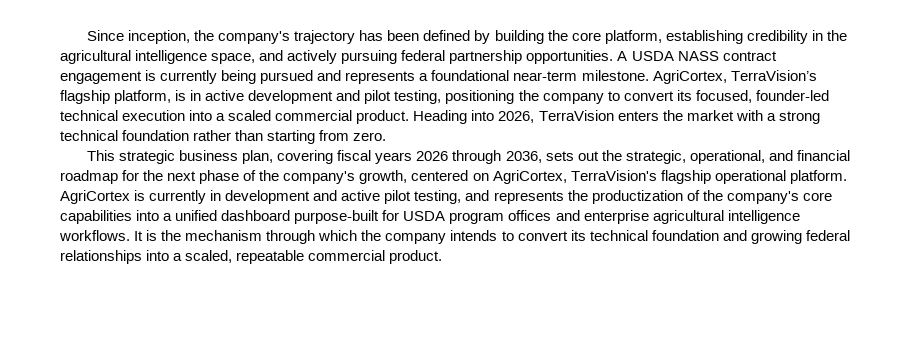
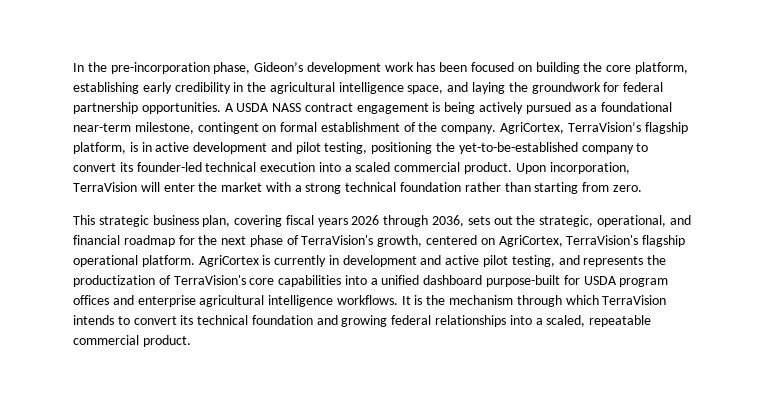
- Since inception, the company's trajectory has been defined by building the core platform, establishing credibility in the agricultural intelligence space, and actively pursuing federal partnership opportunities.
+ In the pre-incorporation phase, Gideon’s development work has been focused on building the core platform, establishing early credibility in the agricultural intelligence space, and laying the groundwork for federal partnership opportunities.
- A USDA NASS contract engagement is currently being pursued and represents a foundational near-term milestone.
+ A USDA NASS contract engagement is being actively pursued as a foundational near-term milestone, contingent on formal establishment of the company.
- AgriCortex, TerraVision’s flagship platform, is in active development and pilot testing, positioning the company to convert its focused, founder-led technical execution into a scaled commercial product.
+ AgriCortex, TerraVision’s flagship platform, is in active development and pilot testing, positioning the yet-to-be-established company to convert its founder-led technical execution into a scaled commercial product.
- Heading into 2026, TerraVision enters the market with a strong technical foundation rather than starting from zero.
+ Upon incorporation, TerraVision will enter the market with a strong technical foundation rather than starting from zero.
- This strategic business plan, covering fiscal years 2026 through 2036, sets out the strategic, operational, and financial roadmap for the next phase of the company's growth, centered on AgriCortex, TerraVision's flagship operational platform.
+ This strategic business plan, covering fiscal years 2026 through 2036, sets out the strategic, operational, and financial roadmap for the next phase of TerraVision's growth, centered on AgriCortex, TerraVision's flagship operational platform.
- AgriCortex is currently in development and active pilot testing, and represents the productization of the company's core capabilities into a unified dashboard purpose-built for USDA program offices and enterprise agricultural intelligence workflows.
+ AgriCortex is currently in development and active pilot testing, and represents the productization of TerraVision's core capabilities into a unified dashboard purpose-built for USDA program offices and enterprise agricultural intelligence workflows.
- It is the mechanism through which the company intends to convert its technical foundation and growing federal relationships into a scaled, repeatable commercial product.
+ It is the mechanism through which TerraVision intends to convert its technical foundation and growing federal relationships into a scaled, repeatable commercial product.

